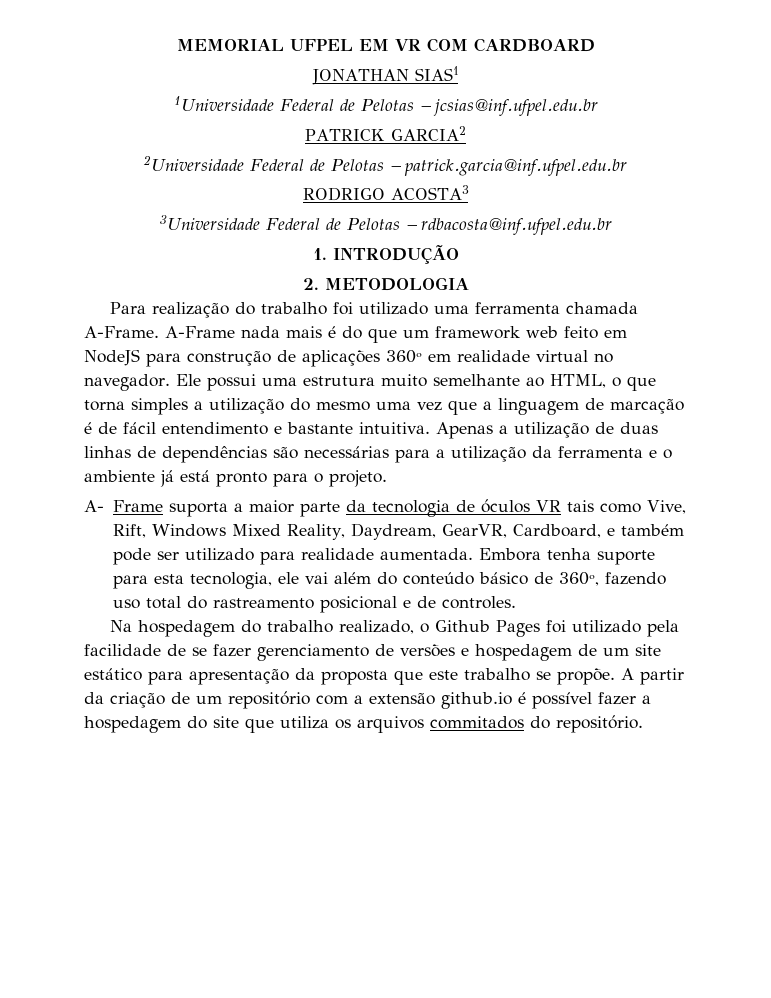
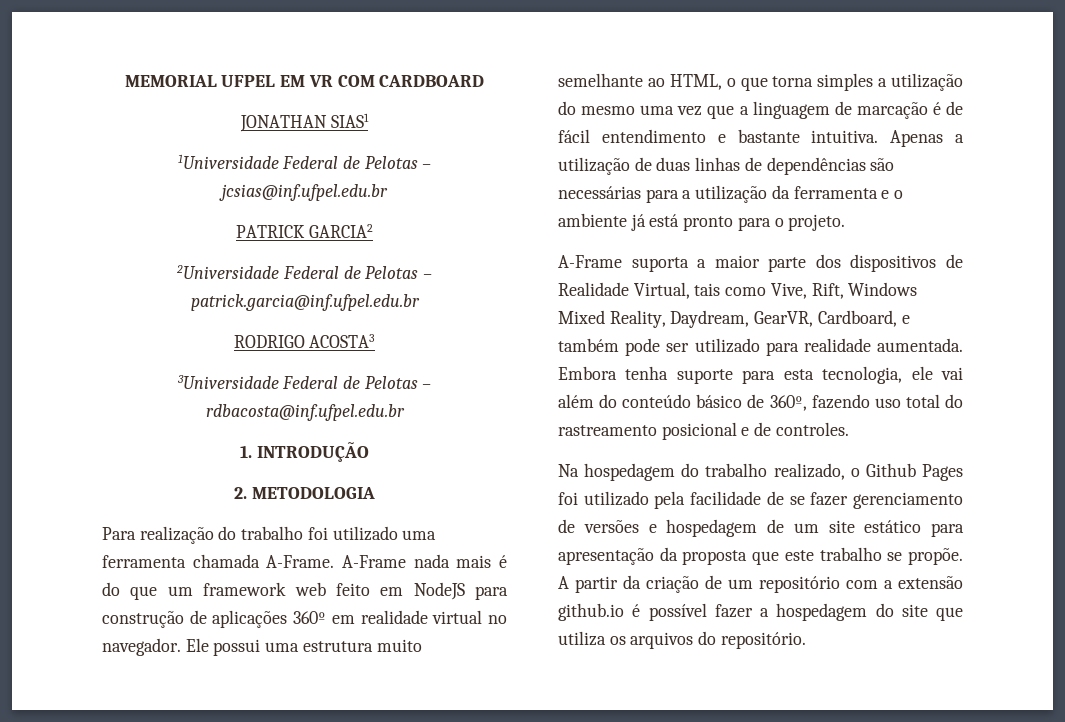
- A- Frame suporta a maior parte da tecnologia de óculos VR tais como Vive, Rift, Windows Mixed Reality, Daydream, GearVR, Cardboard, e também pode ser utilizado para realidade aumentada.
+ A-Frame suporta a maior parte dos dispositivos de Realidade Virtual, tais como Vive, Rift, Windows Mixed Reality, Daydream, GearVR, Cardboard, e também pode ser utilizado para realidade aumentada.
- A partir da criação de um repositório com a extensão github.io é possível fazer a hospedagem do site que utiliza os arquivos commitados do repositório.
+ A partir da criação de um repositório com a extensão github.io é possível fazer a hospedagem do site que utiliza os arquivos do repositório.

